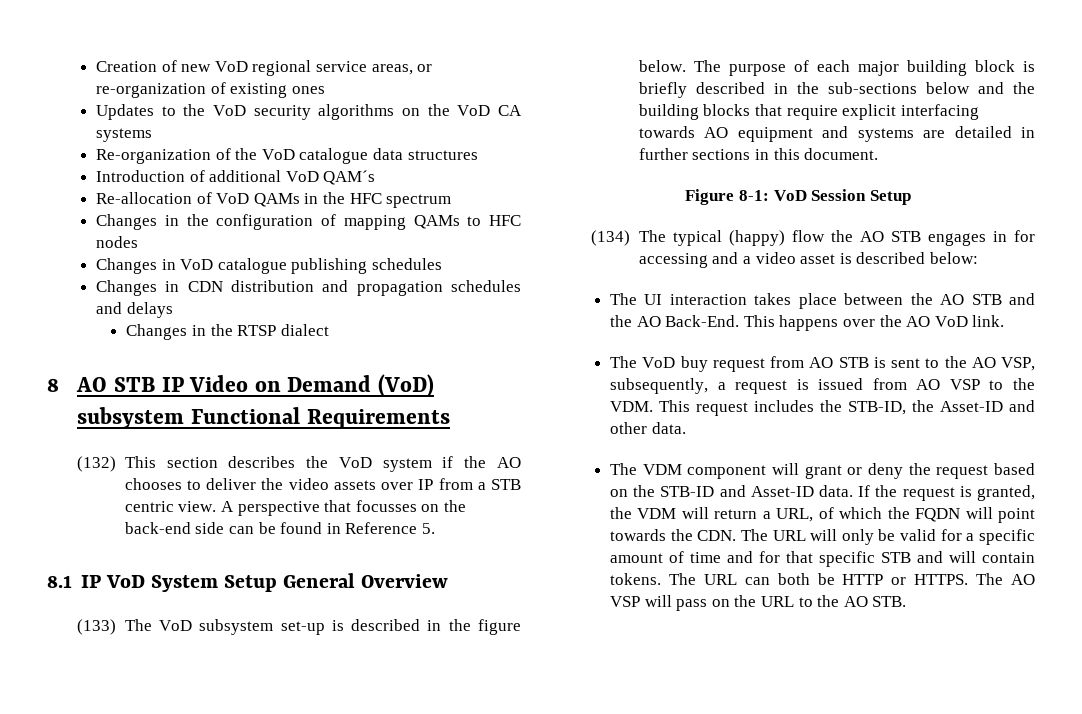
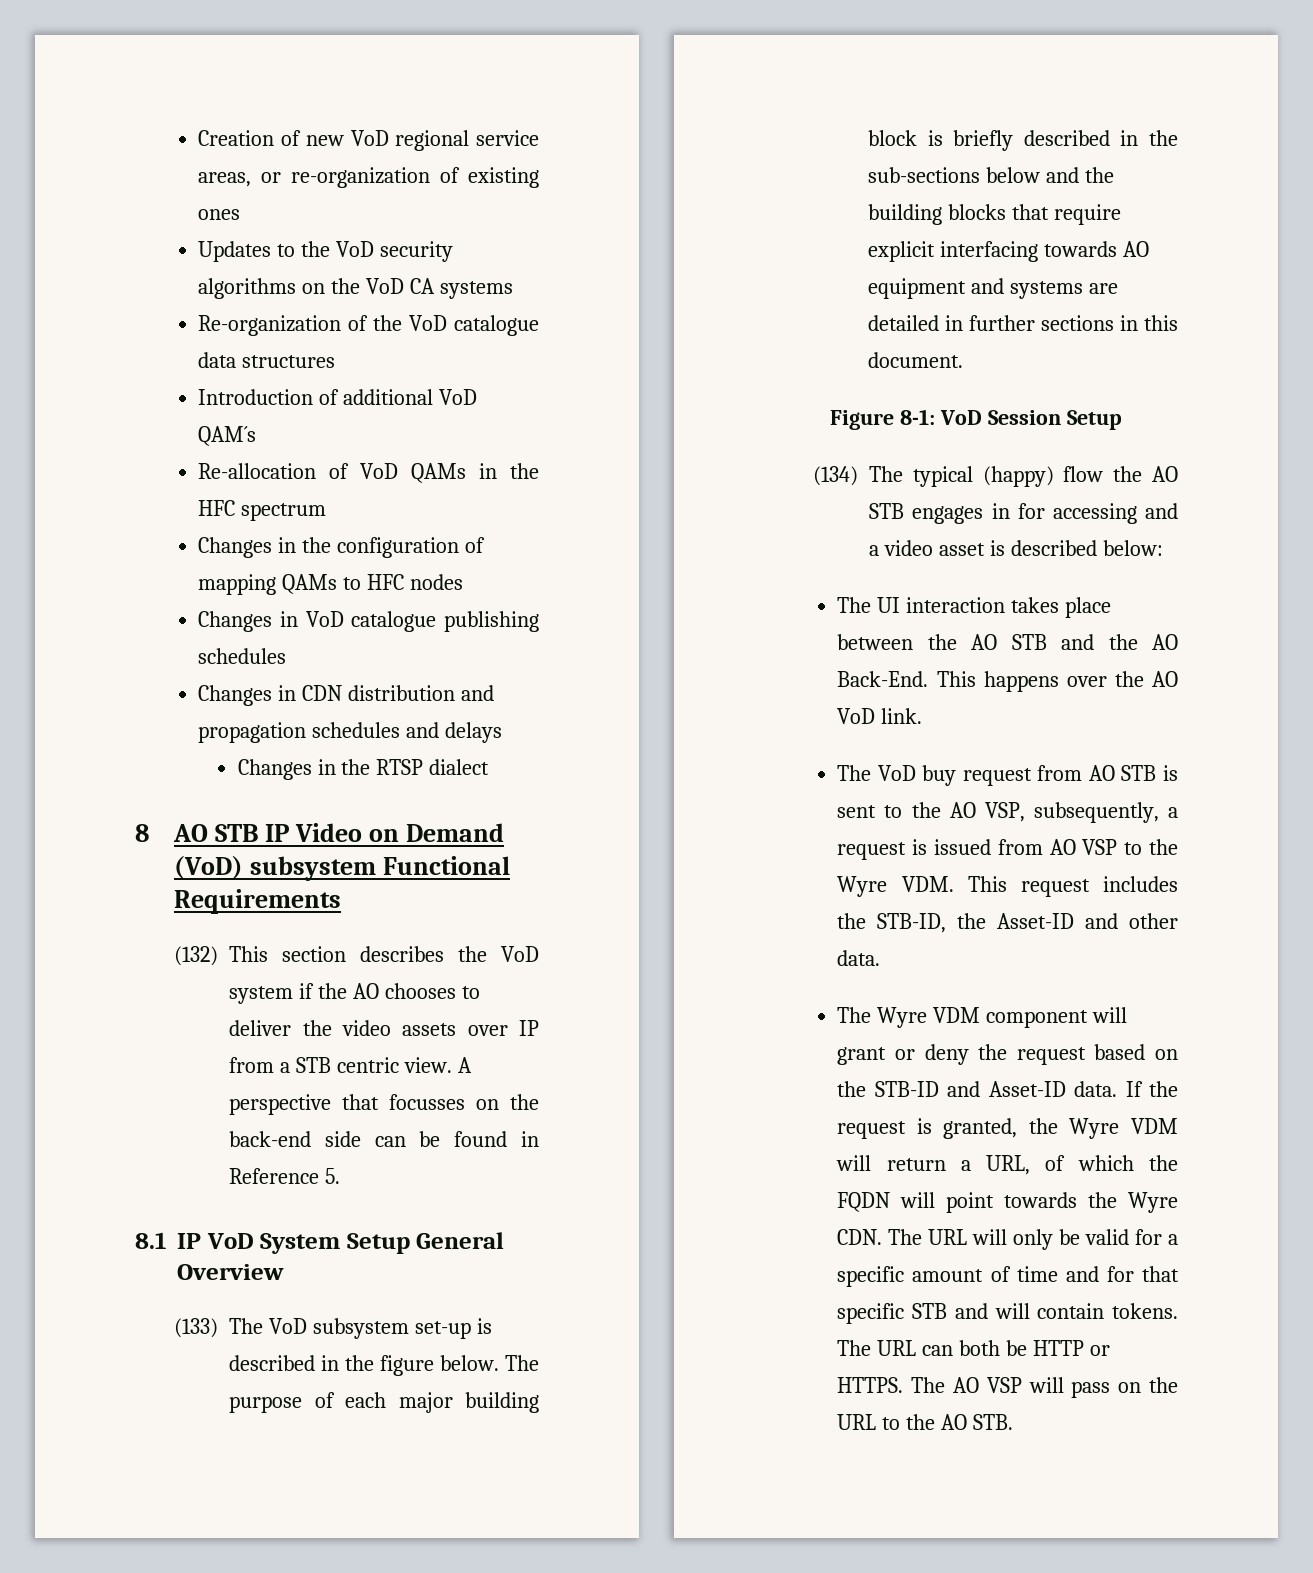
- The VoD buy request from AO STB is sent to the AO VSP, subsequently, a request is issued from AO VSP to the VDM. This request includes the STB-ID, the Asset-ID and other data.
+ The VoD buy request from AO STB is sent to the AO VSP, subsequently, a request is issued from AO VSP to the Wyre VDM. This request includes the STB-ID, the Asset-ID and other data.
- The VDM component will grant or deny the request based on the STB-ID and Asset-ID data.
+ The Wyre VDM component will grant or deny the request based on the STB-ID and Asset-ID data.
- If the request is granted, the VDM will return a URL, of which the FQDN will point towards the CDN. The URL will only be valid for a specific amount of time and for that specific STB and will contain tokens.
+ If the request is granted, the Wyre VDM will return a URL, of which the FQDN will point towards the Wyre CDN. The URL will only be valid for a specific amount of time and for that specific STB and will contain tokens.

